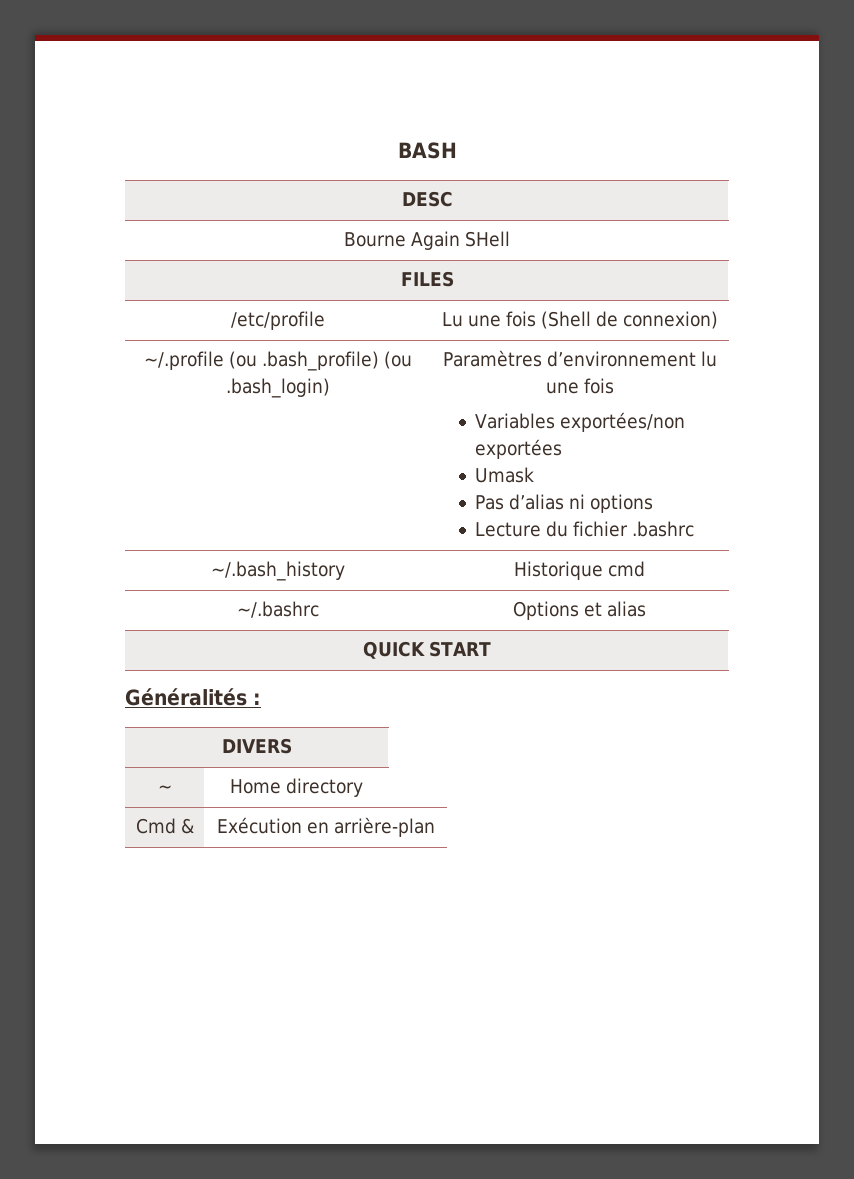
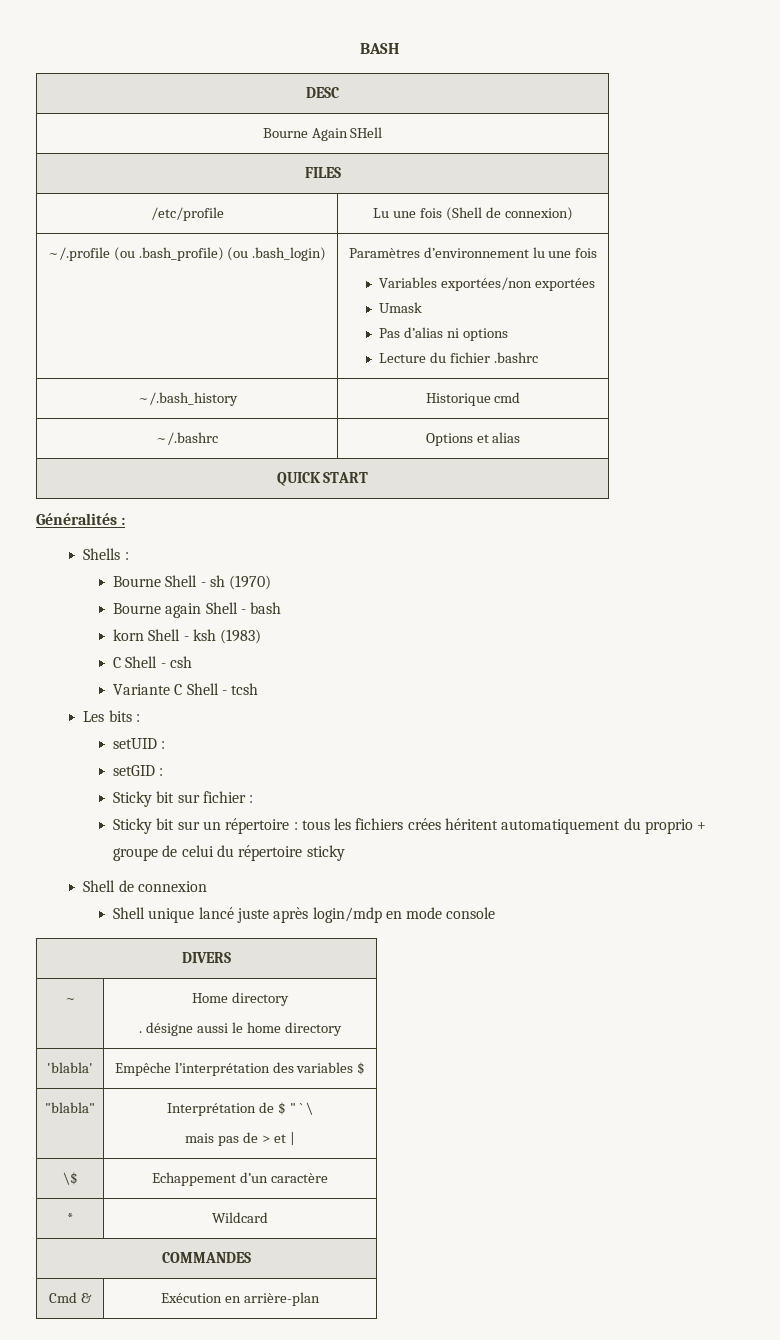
+ Shells :
+ Bourne Shell - sh (1970)
+ Bourne again Shell - bash
+ korn Shell - ksh (1983)
+ C Shell - csh
+ Variante C Shell - tcsh
+ Les bits :
+ setUID :
+ setGID :
+ Sticky bit sur fichier :
+ Sticky bit sur un répertoire : tous les fichiers crées héritent automatiquement du proprio + groupe de celui du répertoire sticky
+ Shell de connexion
+ Shell unique lancé juste après login/mdp en mode console
  DIVERS
  ~ | Home directory
+ . désigne aussi le home directory
+ 'blabla' | Empêche l’interprétation des variables $
+ "blabla" | Interprétation de $ " ` \
+ mais pas de > et |
+ \$ | Echappement d’un caractère
+ * | Wildcard
+ COMMANDES

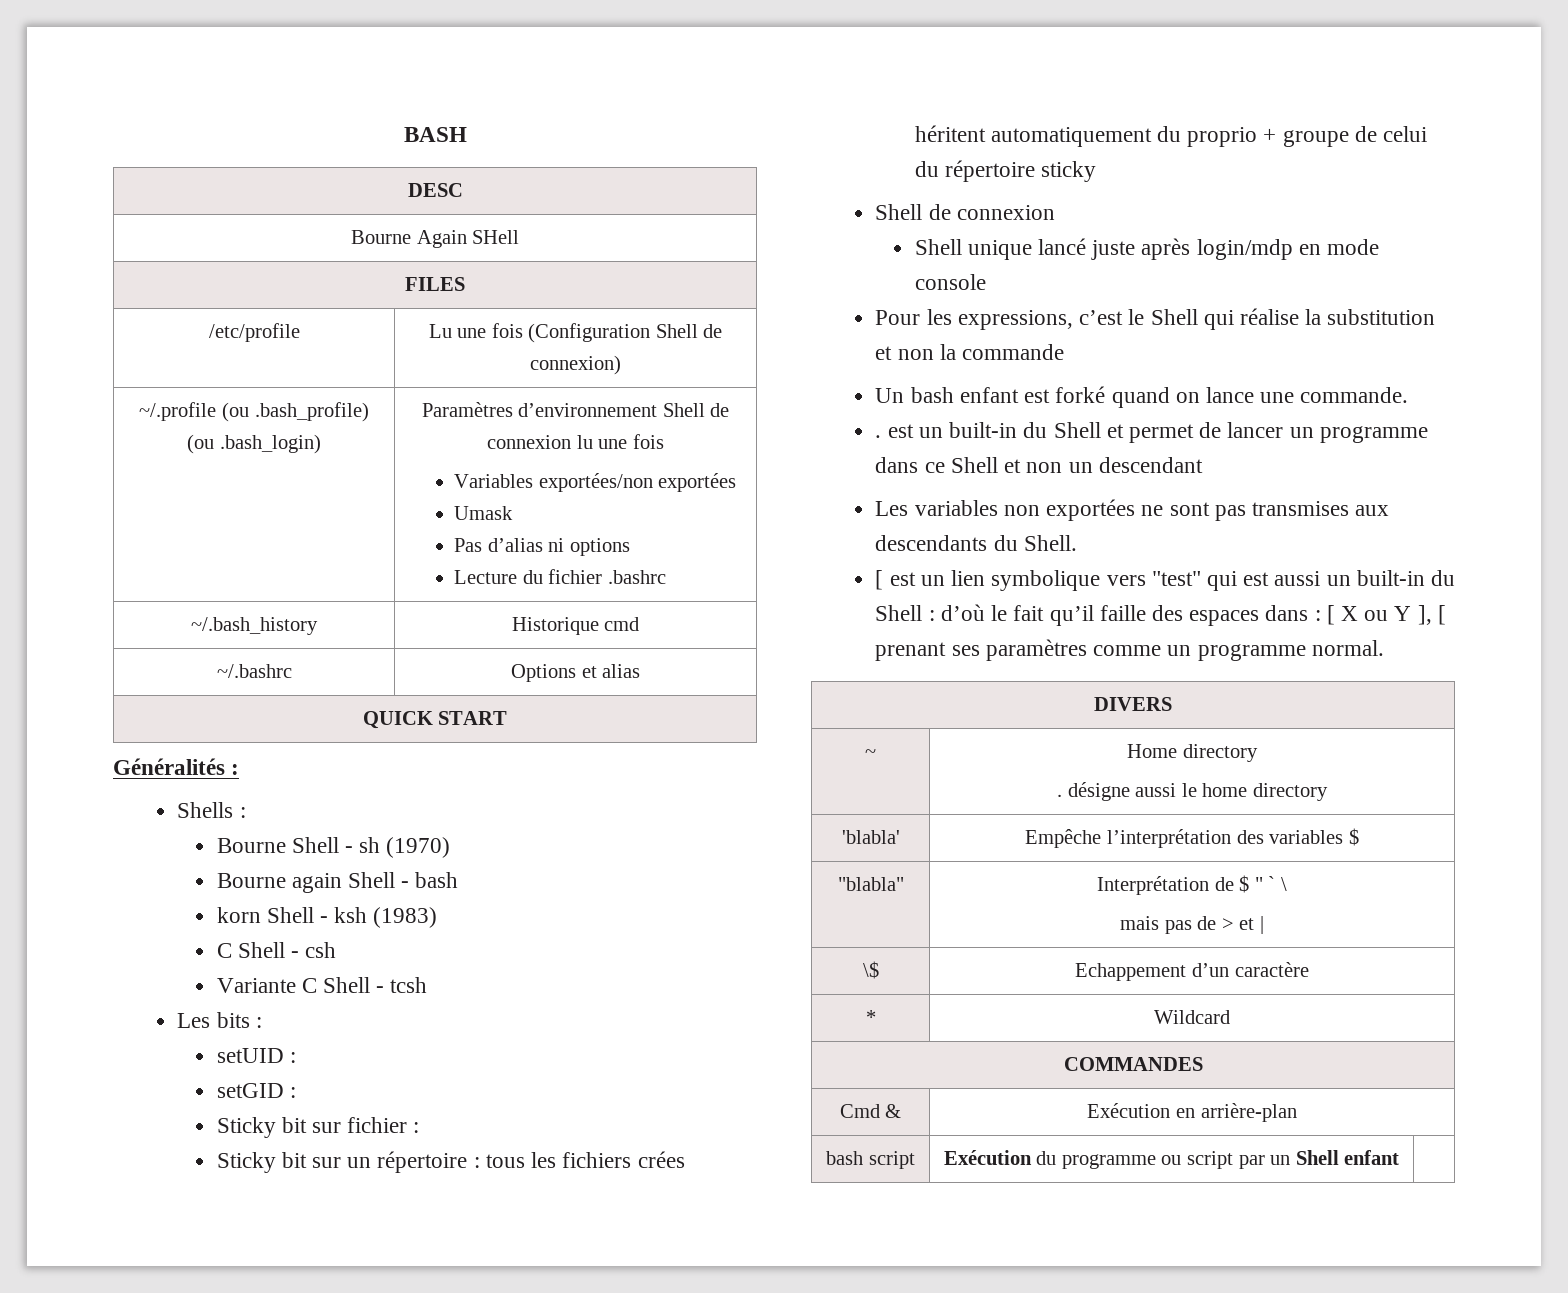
- /etc/profile | Lu une fois (Shell de connexion)
+ /etc/profile | Lu une fois (Configuration Shell de connexion)
- ~/.profile (ou .bash_profile) (ou .bash_login) | Paramètres d’environnement lu une fois
+ ~/.profile (ou .bash_profile) (ou .bash_login) | Paramètres d’environnement Shell de connexion lu une fois
+ Pour les expressions, c’est le Shell qui réalise la substitution et non la commande
+ Un bash enfant est forké quand on lance une commande.
+ . est un built-in du Shell et permet de lancer un programme dans ce Shell et non un descendant
+ Les variables non exportées ne sont pas transmises aux descendants du Shell.
+ [ est un lien symbolique vers "test" qui est aussi un built-in du Shell : d’où le fait qu’il faille des espaces dans : [ X ou Y ], [ prenant ses paramètres comme un programme normal.
+ bash script | Exécution du programme ou script par un Shell enfant |

